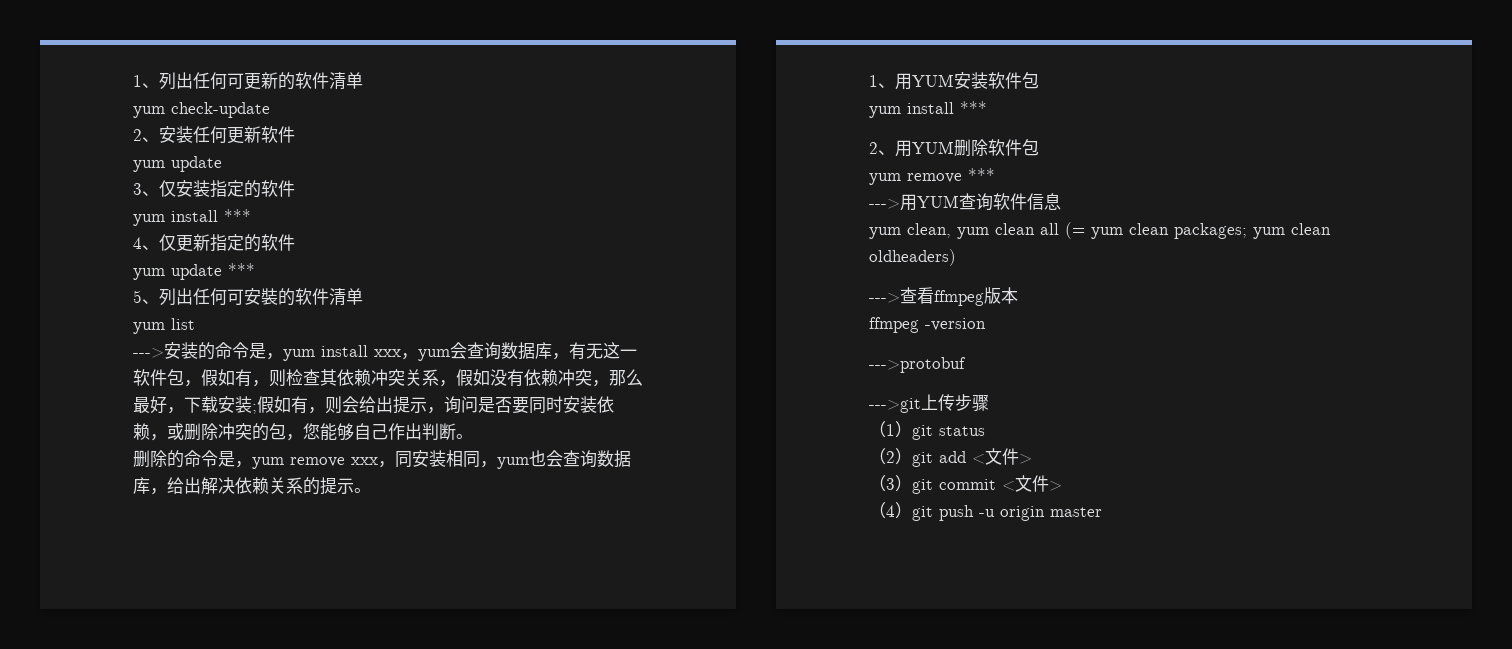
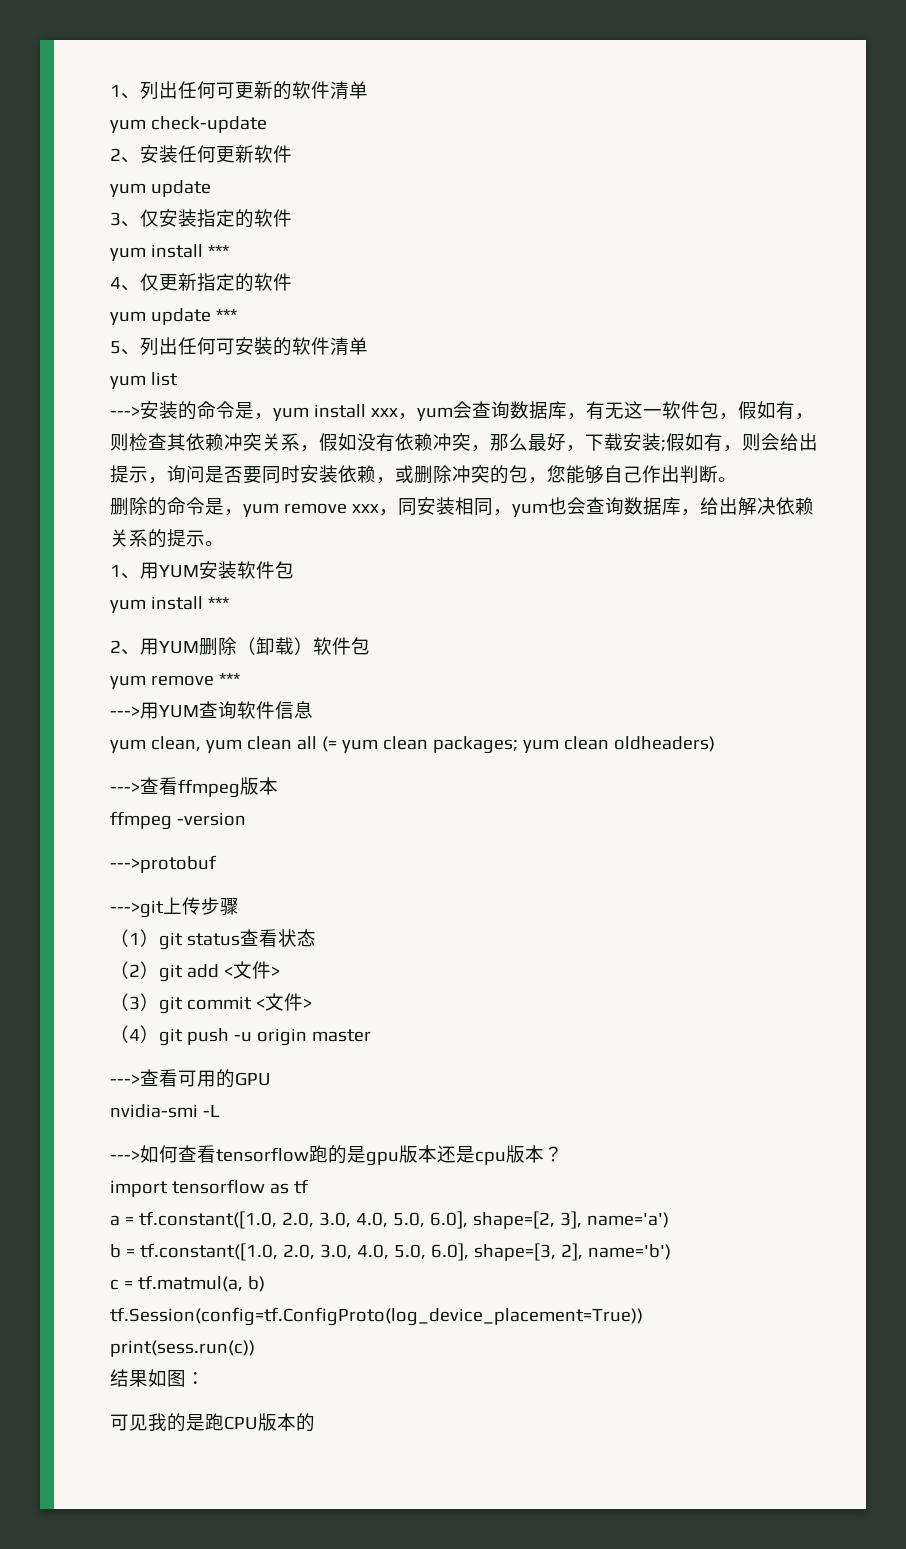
- 2、用YUM删除软件包
+ 2、用YUM删除（卸载）软件包
- （1）git status
+ （1）git status查看状态
+ --->查看可用的GPU
+ nvidia-smi -L
+ --->如何查看tensorflow跑的是gpu版本还是cpu版本？
+ import tensorflow as tf
+ a = tf.constant([1.0, 2.0, 3.0, 4.0, 5.0, 6.0], shape=[2, 3], name='a')
+ b = tf.constant([1.0, 2.0, 3.0, 4.0, 5.0, 6.0], shape=[3, 2], name='b')
+ c = tf.matmul(a, b)
+ tf.Session(config=tf.ConfigProto(log_device_placement=True))
+ print(sess.run(c))
+ 结果如图：
+ 可见我的是跑CPU版本的

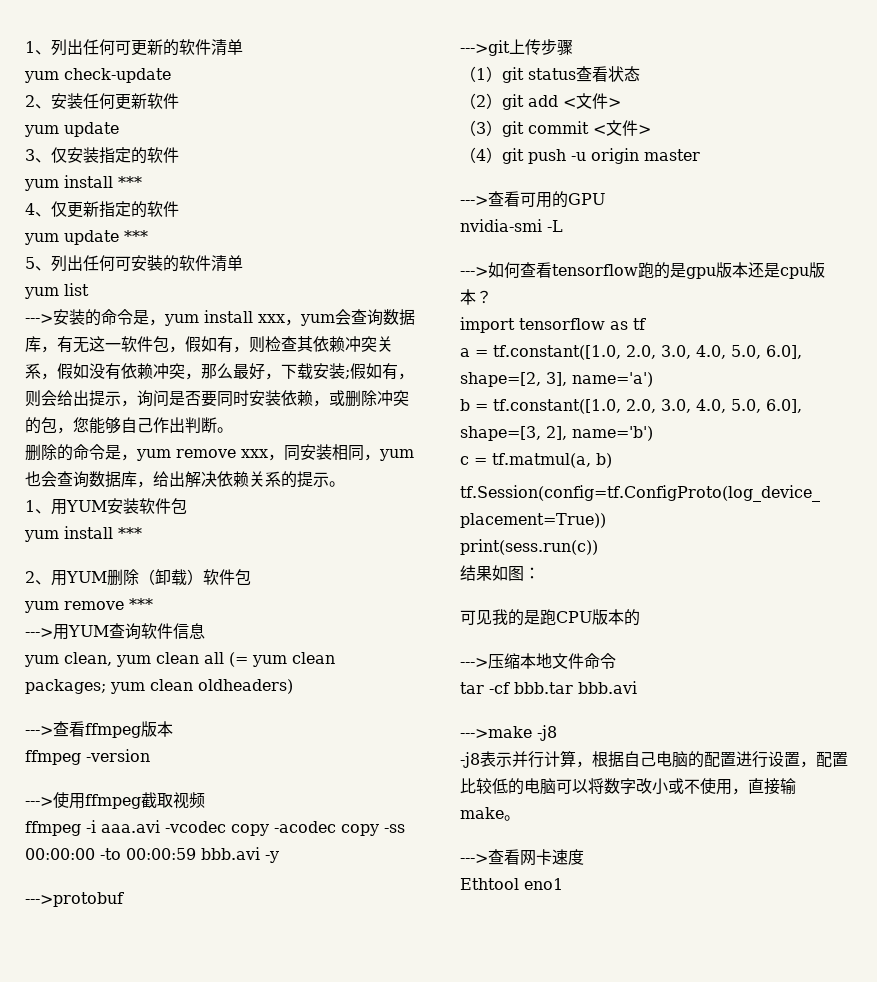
+ --->使用ffmpeg截取视频
+ ffmpeg -i aaa.avi -vcodec copy -acodec copy -ss 00:00:00 -to 00:00:59 bbb.avi -y
+ --->压缩本地文件命令
+ tar -cf bbb.tar bbb.avi
+ --->make -j8
+ -j8表示并行计算，根据自己电脑的配置进行设置，配置比较低的电脑可以将数字改小或不使用，直接输make。
+ --->查看网卡速度
+ Ethtool eno1

